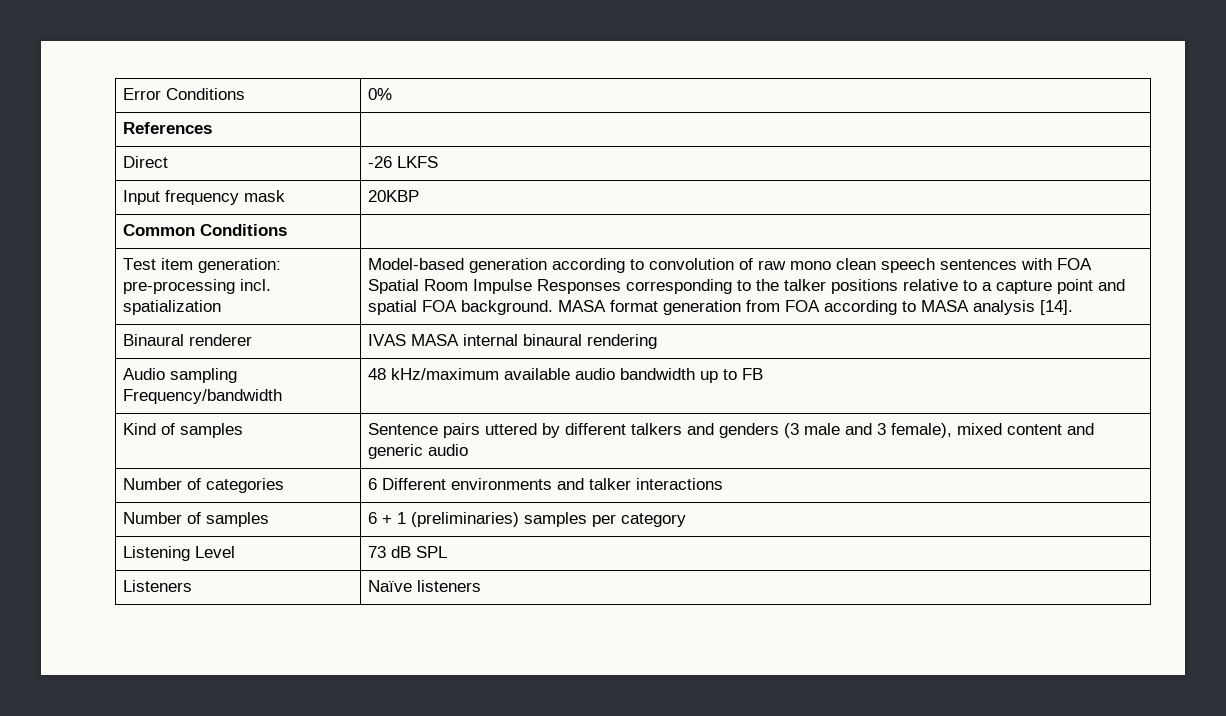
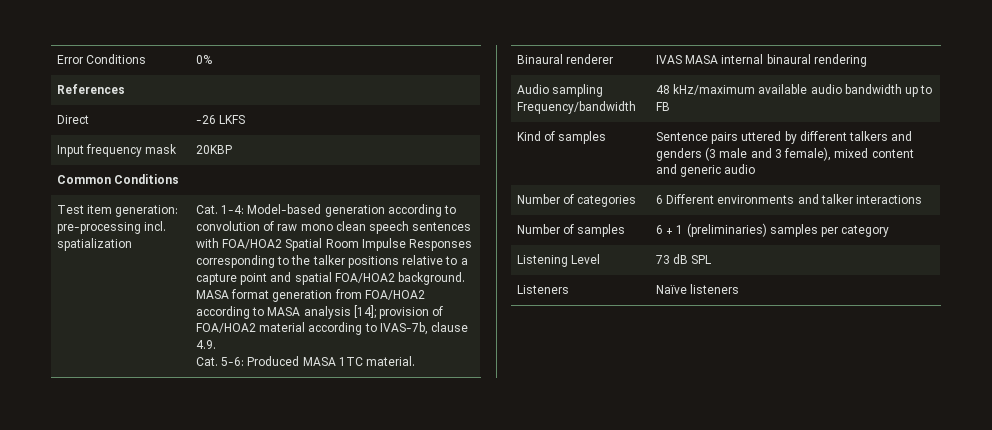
- Model-based generation according to convolution of raw mono clean speech sentences with FOA Spatial Room Impulse Responses corresponding to the talker positions relative to a capture point and spatial FOA background.
+ Cat. 1-4: Model-based generation according to convolution of raw mono clean speech sentences with FOA/HOA2 Spatial Room Impulse Responses corresponding to the talker positions relative to a capture point and spatial FOA/HOA2 background.
- MASA format generation from FOA according to MASA analysis [14].
+ MASA format generation from FOA/HOA2 according to MASA analysis [14]; provision of FOA/HOA2 material according to IVAS-7b, clause 4.9.
+ Cat. 5-6: Produced MASA 1TC material.

